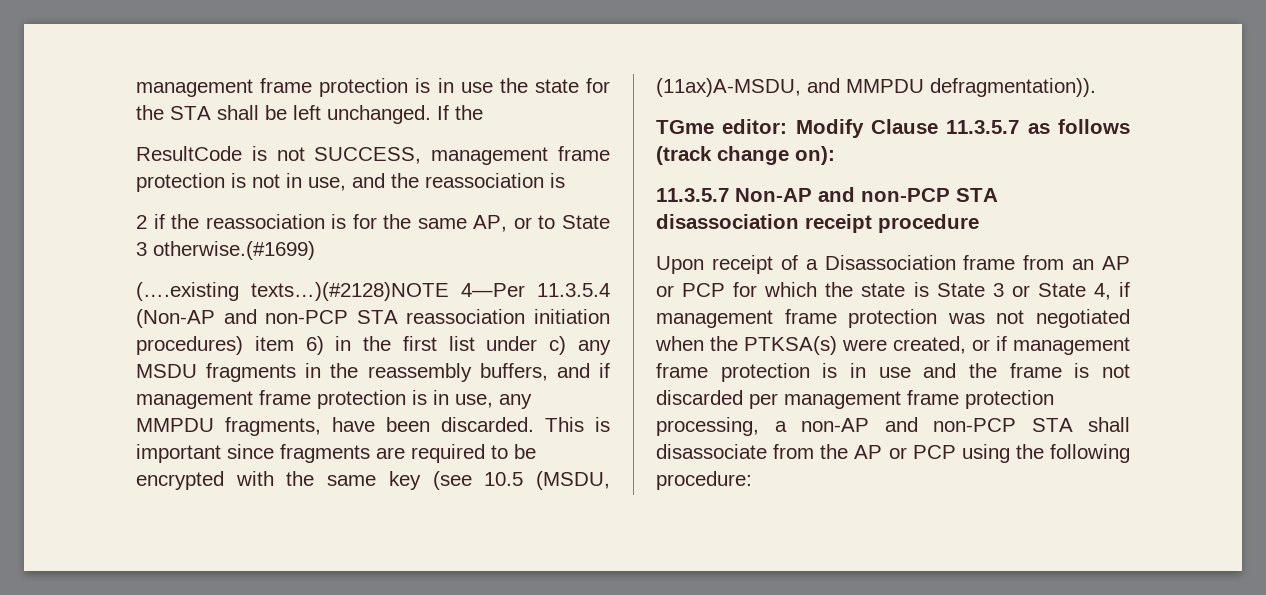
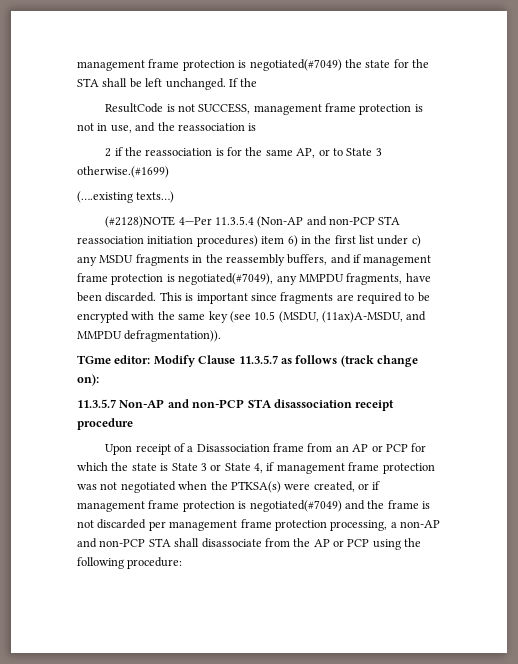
- management frame protection is in use the state for the STA shall be left unchanged.
+ management frame protection is negotiated(#7049) the state for the STA shall be left unchanged.
- (….existing texts…)(#2128)NOTE 4—Per 11.3.5.4 (Non-AP and non-PCP STA reassociation initiation procedures) item 6) in the first list under c) any MSDU fragments in the reassembly buffers, and if management frame protection is in use, any MMPDU fragments, have been discarded.
+ (….existing texts…)
+ (#2128)NOTE 4—Per 11.3.5.4 (Non-AP and non-PCP STA reassociation initiation procedures) item 6) in the first list under c) any MSDU fragments in the reassembly buffers, and if management frame protection is negotiated(#7049), any MMPDU fragments, have been discarded.
- Upon receipt of a Disassociation frame from an AP or PCP for which the state is State 3 or State 4, if management frame protection was not negotiated when the PTKSA(s) were created, or if management frame protection is in use and the frame is not discarded per management frame protection processing, a non-AP and non-PCP STA shall disassociate from the AP or PCP using the following procedure:
+ Upon receipt of a Disassociation frame from an AP or PCP for which the state is State 3 or State 4, if management frame protection was not negotiated when the PTKSA(s) were created, or if management frame protection is negotiated(#7049) and the frame is not discarded per management frame protection processing, a non-AP and non-PCP STA shall disassociate from the AP or PCP using the following procedure:

